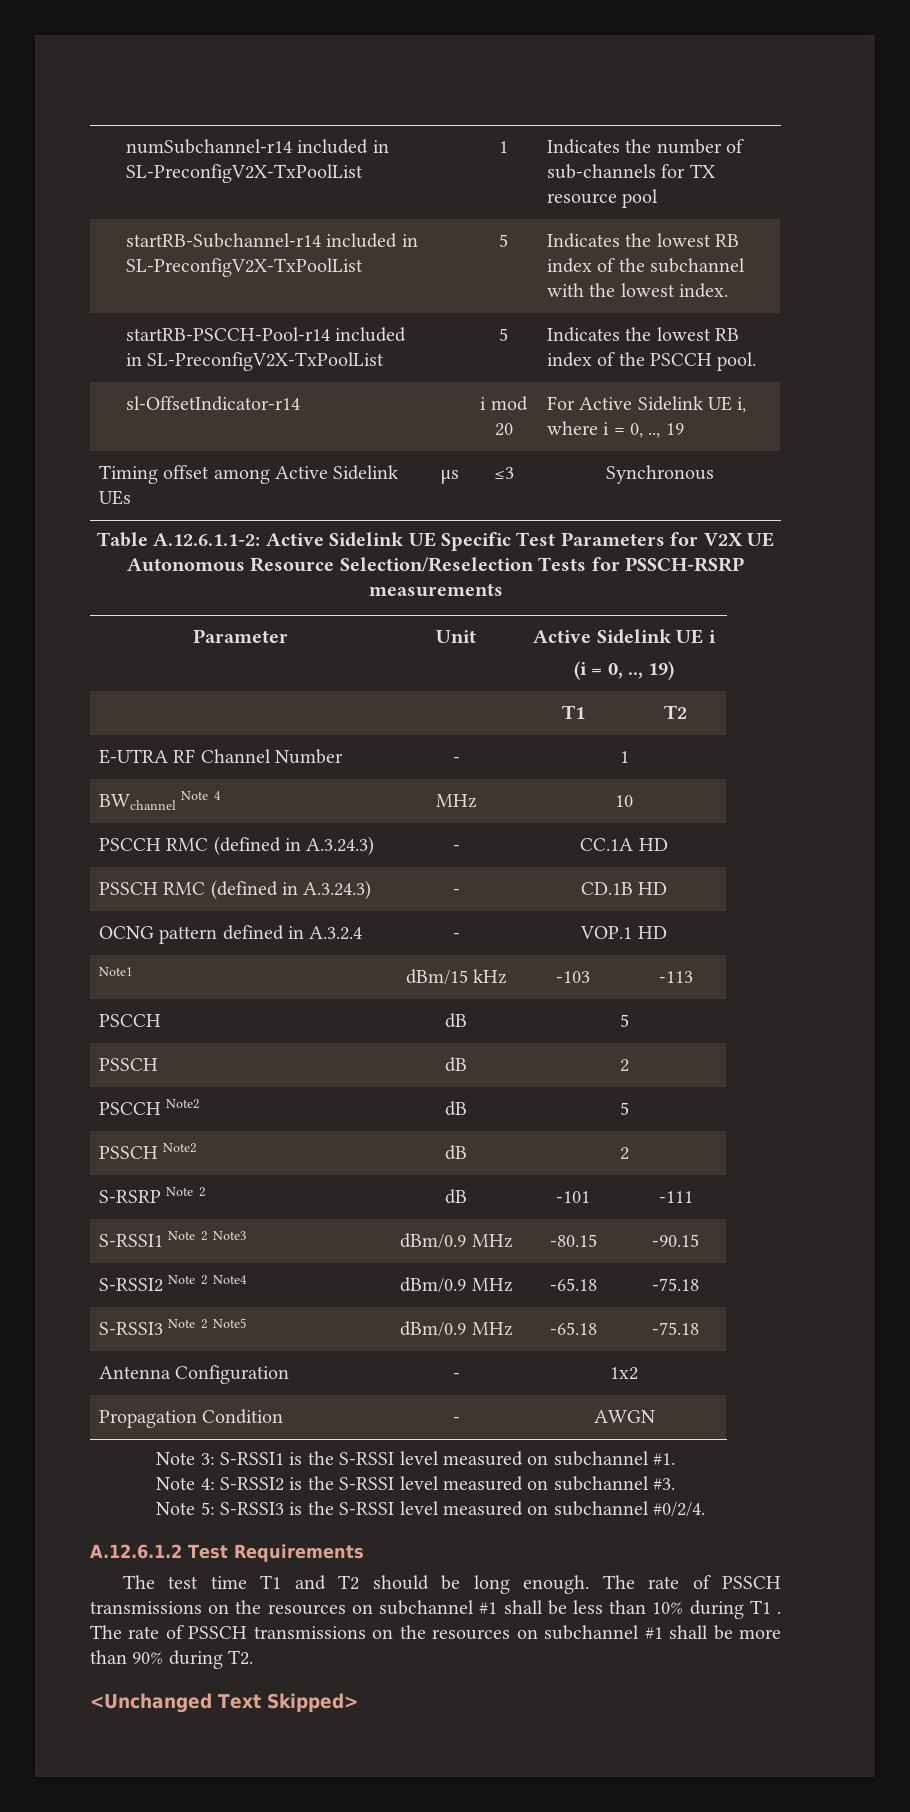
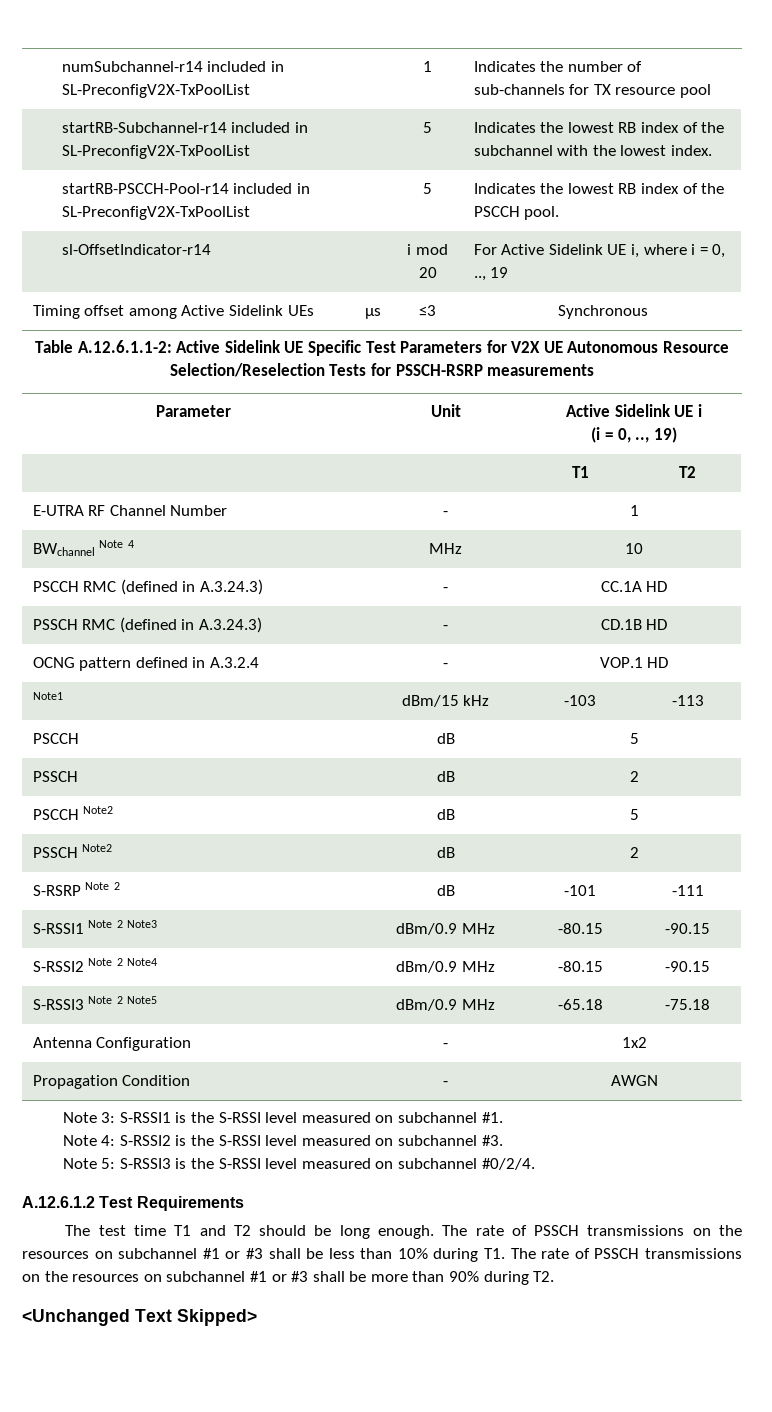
- S-RSSI2 Note 2 Note4 | dBm/0.9 MHz | -65.18 | -75.18
+ S-RSSI2 Note 2 Note4 | dBm/0.9 MHz | -80.15 | -90.15
- The rate of PSSCH transmissions on the resources on subchannel #1 shall be less than 10% during T1 . The rate of PSSCH transmissions on the resources on subchannel #1 shall be more than 90% during T2.
+ The rate of PSSCH transmissions on the resources on subchannel #1 or #3 shall be less than 10% during T1. The rate of PSSCH transmissions on the resources on subchannel #1 or #3 shall be more than 90% during T2.

